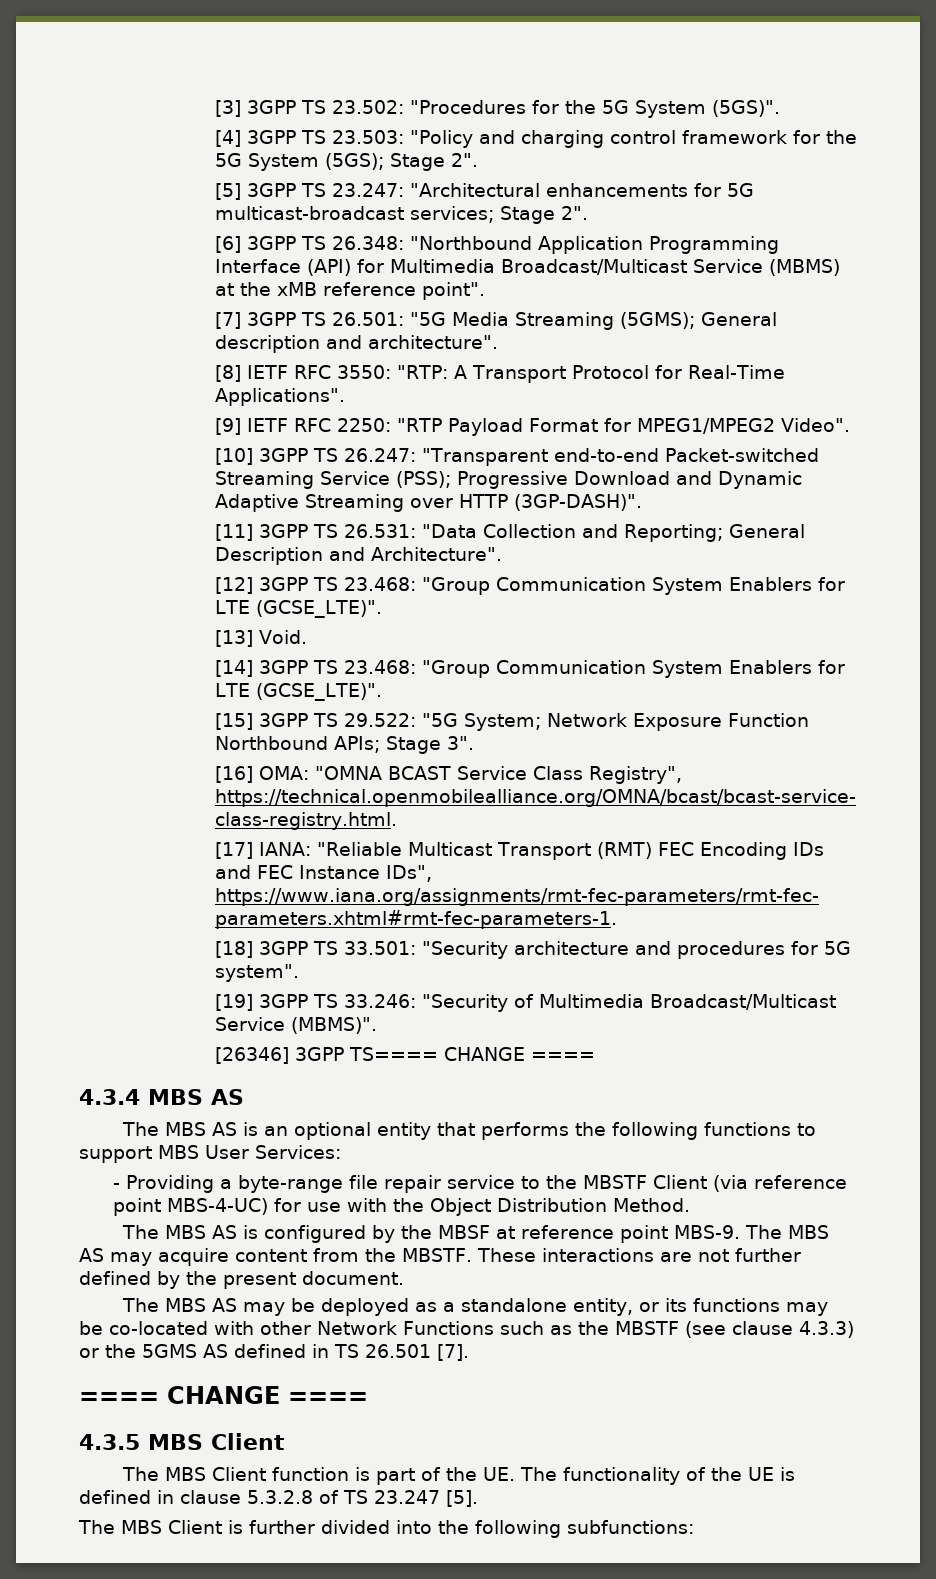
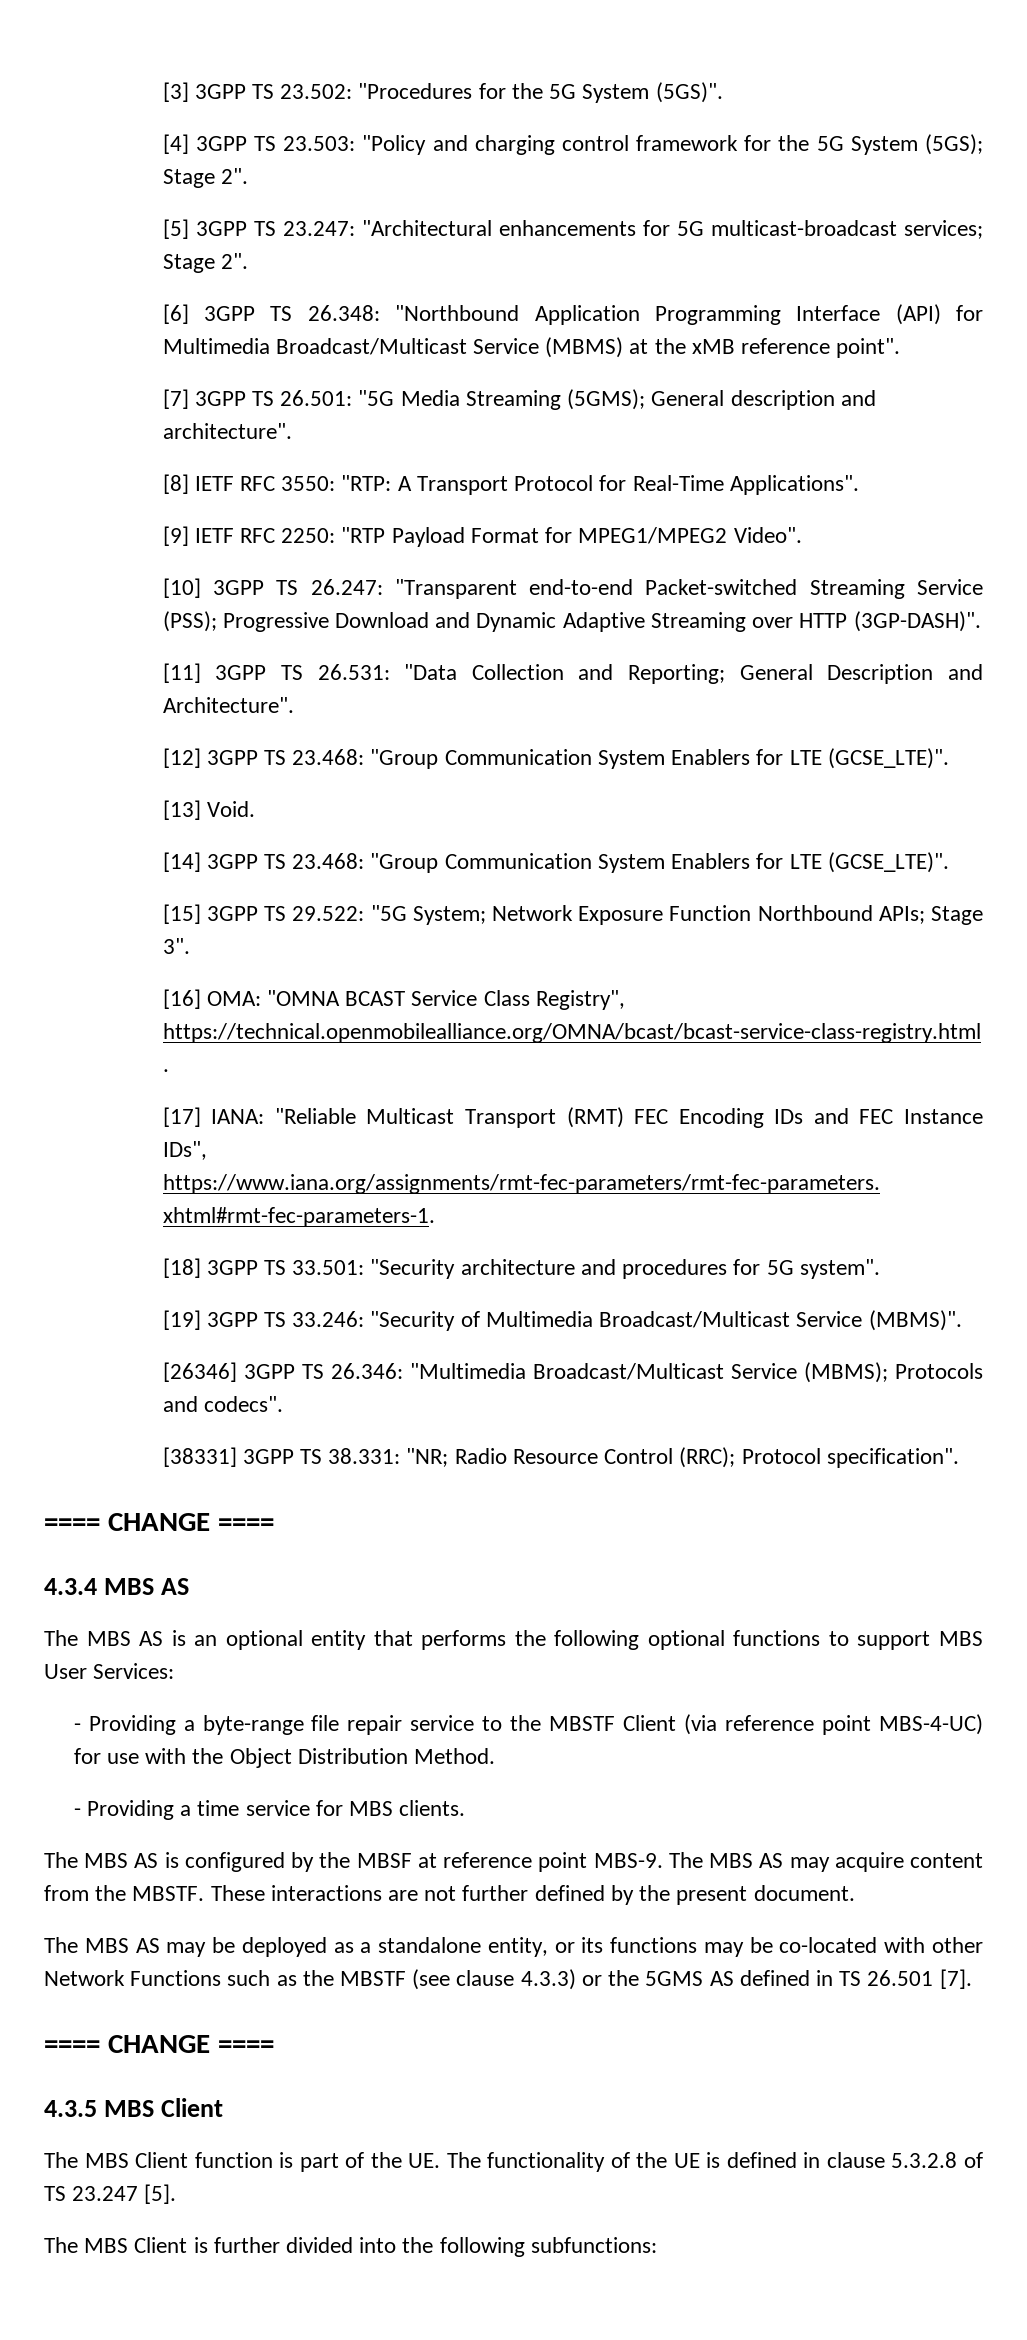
- [26346] 3GPP TS==== CHANGE ====
+ [26346] 3GPP TS 26.346: "Multimedia Broadcast/Multicast Service (MBMS); Protocols and codecs".
+ [38331] 3GPP TS 38.331: "NR; Radio Resource Control (RRC); Protocol specification".
+ ==== CHANGE ====
- The MBS AS is an optional entity that performs the following functions to support MBS User Services:
+ The MBS AS is an optional entity that performs the following optional functions to support MBS User Services:
+ - Providing a time service for MBS clients.

